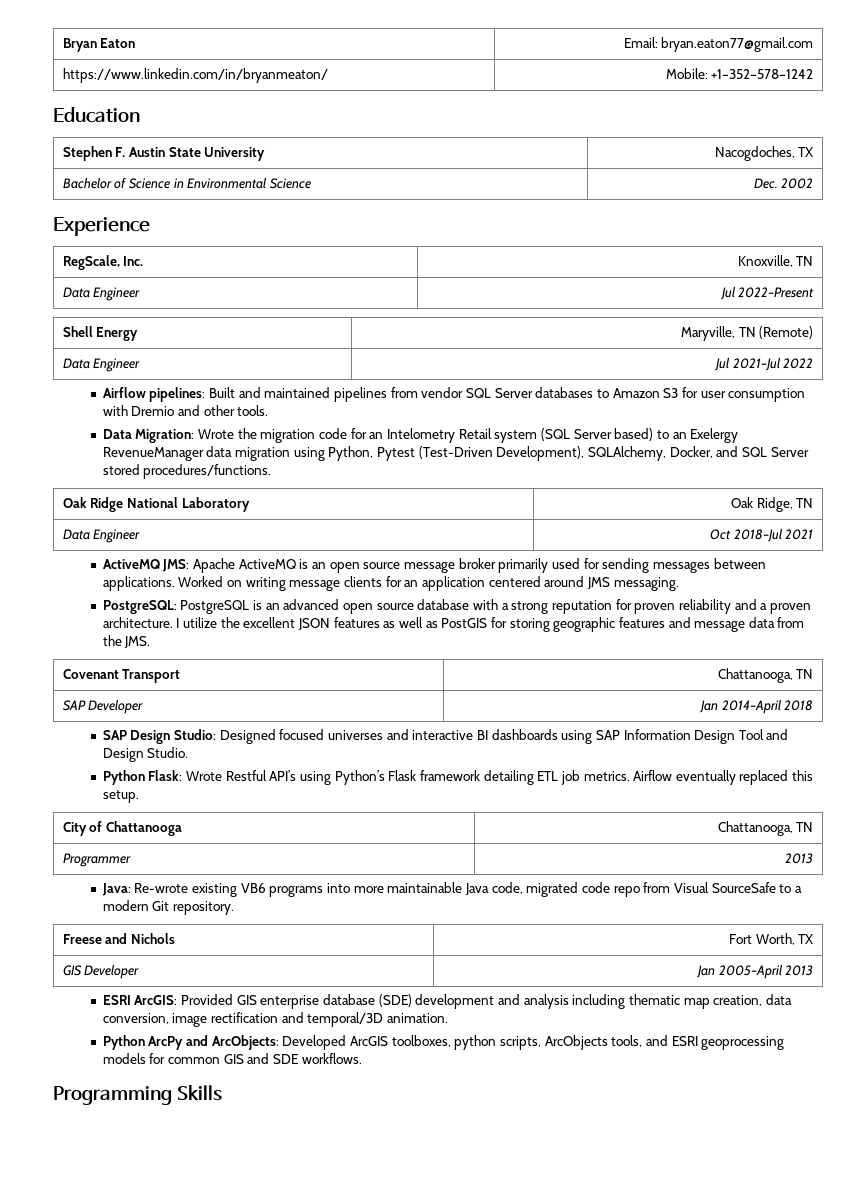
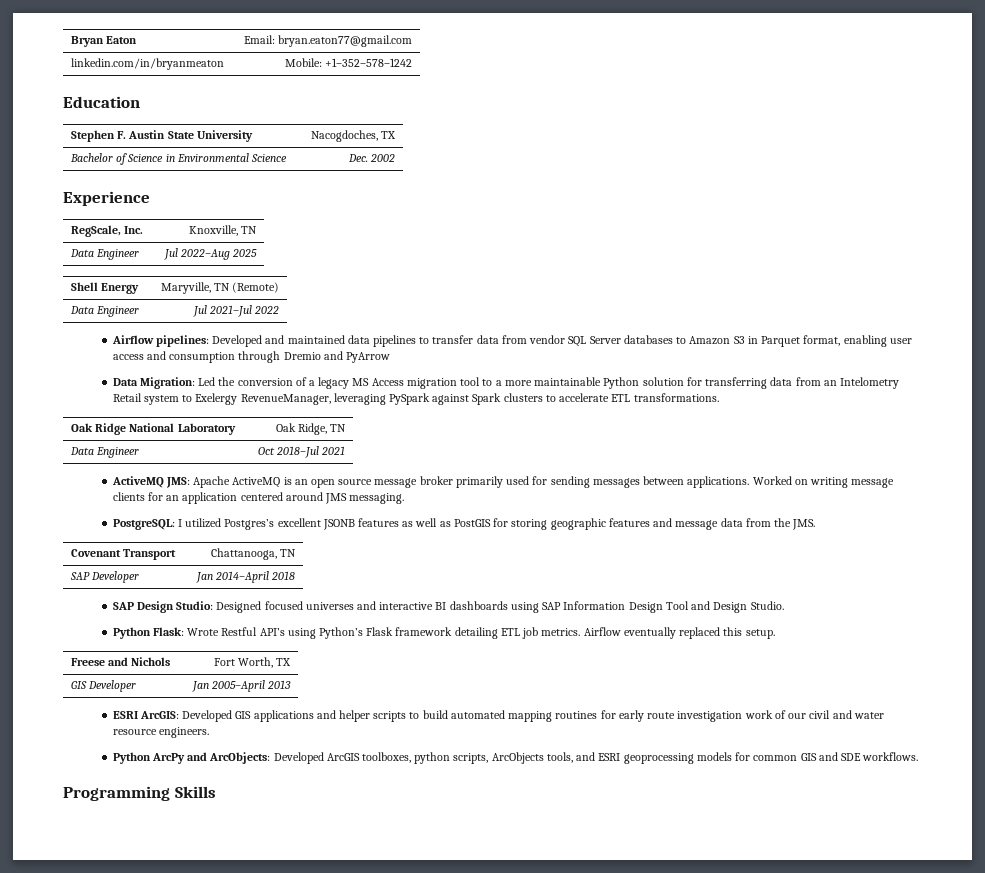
- https://www.linkedin.com/in/bryanmeaton/ | Mobile: +1–352–578–1242
+ linkedin.com/in/bryanmeaton | Mobile: +1–352–578–1242
- Data Engineer | Jul 2022–Present
+ Data Engineer | Jul 2022–Aug 2025
- Airflow pipelines: Built and maintained pipelines from vendor SQL Server databases to Amazon S3 for user consumption with Dremio and other tools.
- Data Migration: Wrote the migration code for an Intelometry Retail system (SQL Server based) to an Exelergy RevenueManager data migration using Python, Pytest (Test-Driven Development), SQLAlchemy, Docker, and SQL Server stored procedures/functions.
+ Airflow pipelines: Developed and maintained data pipelines to transfer data from vendor SQL Server databases to Amazon S3 in Parquet format, enabling user access and consumption through Dremio and PyArrow
+ Data Migration: Led the conversion of a legacy MS Access migration tool to a more maintainable Python solution for transferring data from an Intelometry Retail system to Exelergy RevenueManager, leveraging PySpark against Spark clusters to accelerate ETL transformations.
- PostgreSQL: PostgreSQL is an advanced open source database with a strong reputation for proven reliability and a proven architecture. I utilize the excellent JSON features as well as PostGIS for storing geographic features and message data from the JMS.
+ PostgreSQL: I utilized Postgres’s excellent JSONB features as well as PostGIS for storing geographic features and message data from the JMS.
- City of Chattanooga | Chattanooga, TN
- Programmer | 2013
- Java: Re-wrote existing VB6 programs into more maintainable Java code, migrated code repo from Visual SourceSafe to a modern Git repository.
- ESRI ArcGIS: Provided GIS enterprise database (SDE) development and analysis including thematic map creation, data conversion, image rectification and temporal/3D animation.
+ ESRI ArcGIS: Developed GIS applications and helper scripts to build automated mapping routines for early route investigation work of our civil and water resource engineers.

